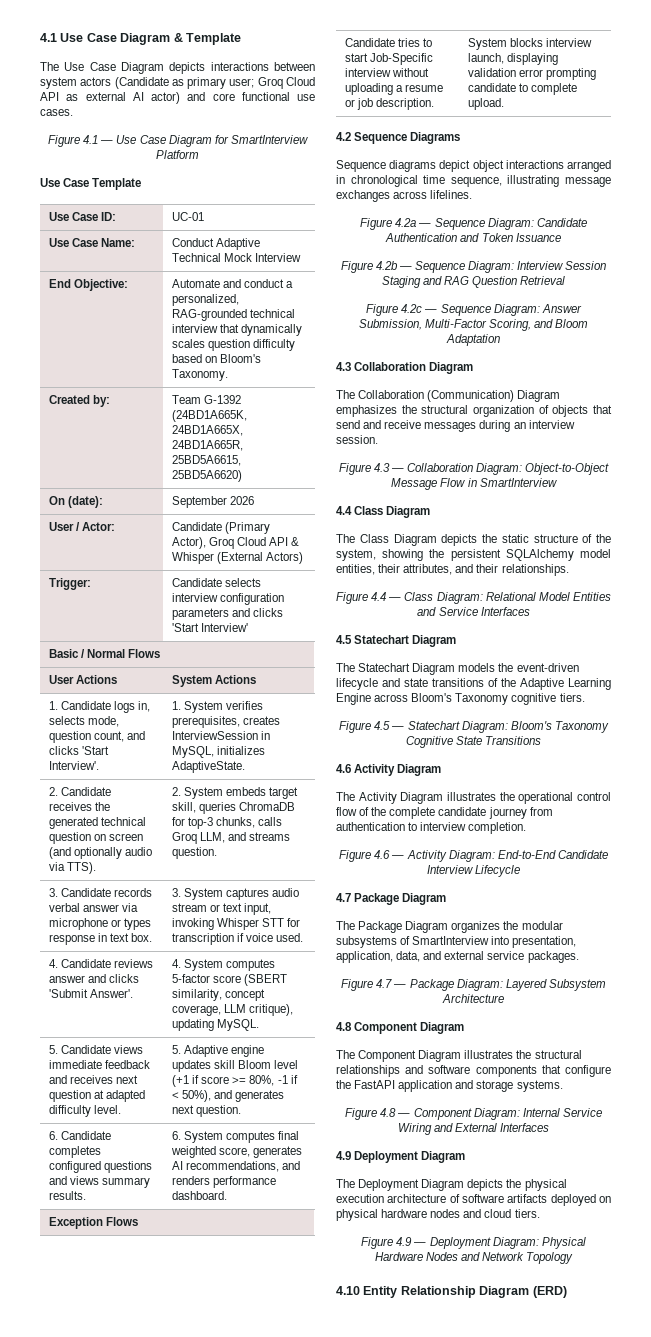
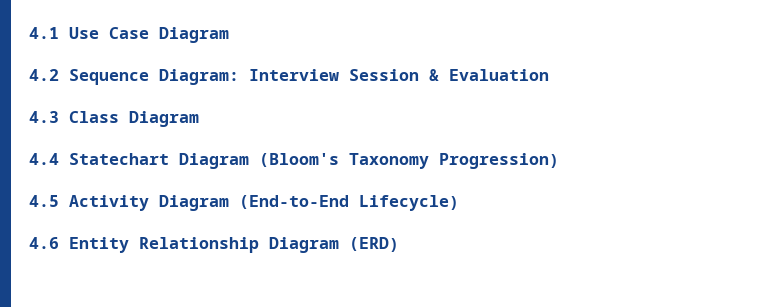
- 4.1 Use Case Diagram & Template
- The Use Case Diagram depicts interactions between system actors (Candidate as primary user; Groq Cloud API as external AI actor) and core functional use cases.
- Figure 4.1 — Use Case Diagram for SmartInterview Platform
- Use Case Template
- Use Case ID: | UC-01
- Use Case Name: | Conduct Adaptive Technical Mock Interview
- End Objective: | Automate and conduct a personalized, RAG-grounded technical interview that dynamically scales question difficulty based on Bloom's Taxonomy.
- Created by: | Team G-1392 (24BD1A665K, 24BD1A665X, 24BD1A665R, 25BD5A6615, 25BD5A6620)
- On (date): | September 2026
- User / Actor: | Candidate (Primary Actor), Groq Cloud API & Whisper (External Actors)
- Trigger: | Candidate selects interview configuration parameters and clicks 'Start Interview'
- Basic / Normal Flows
- User Actions | System Actions
- 1. Candidate logs in, selects mode, question count, and clicks 'Start Interview'. | 1. System verifies prerequisites, creates InterviewSession in MySQL, initializes AdaptiveState.
- 2. Candidate receives the generated technical question on screen (and optionally audio via TTS). | 2. System embeds target skill, queries ChromaDB for top-3 chunks, calls Groq LLM, and streams question.
- 3. Candidate records verbal answer via microphone or types response in text box. | 3. System captures audio stream or text input, invoking Whisper STT for transcription if voice used.
- 4. Candidate reviews answer and clicks 'Submit Answer'. | 4. System computes 5-factor score (SBERT similarity, concept coverage, LLM critique), updating MySQL.
- 5. Candidate views immediate feedback and receives next question at adapted difficulty level. | 5. Adaptive engine updates skill Bloom level (+1 if score >= 80%, -1 if < 50%), and generates next question.
- 6. Candidate completes configured questions and views summary results. | 6. System computes final weighted score, generates AI recommendations, and renders performance dashboard.
- Exception Flows
- Candidate tries to start Job-Specific interview without uploading a resume or job description. | System blocks interview launch, displaying validation error prompting candidate to complete upload.
- 4.2 Sequence Diagrams
- Sequence diagrams depict object interactions arranged in chronological time sequence, illustrating message exchanges across lifelines.
- Figure 4.2a — Sequence Diagram: Candidate Authentication and Token Issuance
- Figure 4.2b — Sequence Diagram: Interview Session Staging and RAG Question Retrieval
- Figure 4.2c — Sequence Diagram: Answer Submission, Multi-Factor Scoring, and Bloom Adaptation
- 4.3 Collaboration Diagram
- The Collaboration (Communication) Diagram emphasizes the structural organization of objects that send and receive messages during an interview session.
- Figure 4.3 — Collaboration Diagram: Object-to-Object Message Flow in SmartInterview
- 4.4 Class Diagram
- The Class Diagram depicts the static structure of the system, showing the persistent SQLAlchemy model entities, their attributes, and their relationships.
- Figure 4.4 — Class Diagram: Relational Model Entities and Service Interfaces
- 4.5 Statechart Diagram
- The Statechart Diagram models the event-driven lifecycle and state transitions of the Adaptive Learning Engine across Bloom's Taxonomy cognitive tiers.
- Figure 4.5 — Statechart Diagram: Bloom's Taxonomy Cognitive State Transitions
- 4.6 Activity Diagram
- The Activity Diagram illustrates the operational control flow of the complete candidate journey from authentication to interview completion.
- Figure 4.6 — Activity Diagram: End-to-End Candidate Interview Lifecycle
- 4.7 Package Diagram
- The Package Diagram organizes the modular subsystems of SmartInterview into presentation, application, data, and external service packages.
- Figure 4.7 — Package Diagram: Layered Subsystem Architecture
- 4.8 Component Diagram
- The Component Diagram illustrates the structural relationships and software components that configure the FastAPI application and storage systems.
- Figure 4.8 — Component Diagram: Internal Service Wiring and External Interfaces
- 4.9 Deployment Diagram
- The Deployment Diagram depicts the physical execution architecture of software artifacts deployed on physical hardware nodes and cloud tiers.
- Figure 4.9 — Deployment Diagram: Physical Hardware Nodes and Network Topology
- 4.10 Entity Relationship Diagram (ERD)
+ 4.1 Use Case Diagram
+ 4.2 Sequence Diagram: Interview Session & Evaluation
+ 4.3 Class Diagram
+ 4.4 Statechart Diagram (Bloom's Taxonomy Progression)
+ 4.5 Activity Diagram (End-to-End Lifecycle)
+ 4.6 Entity Relationship Diagram (ERD)

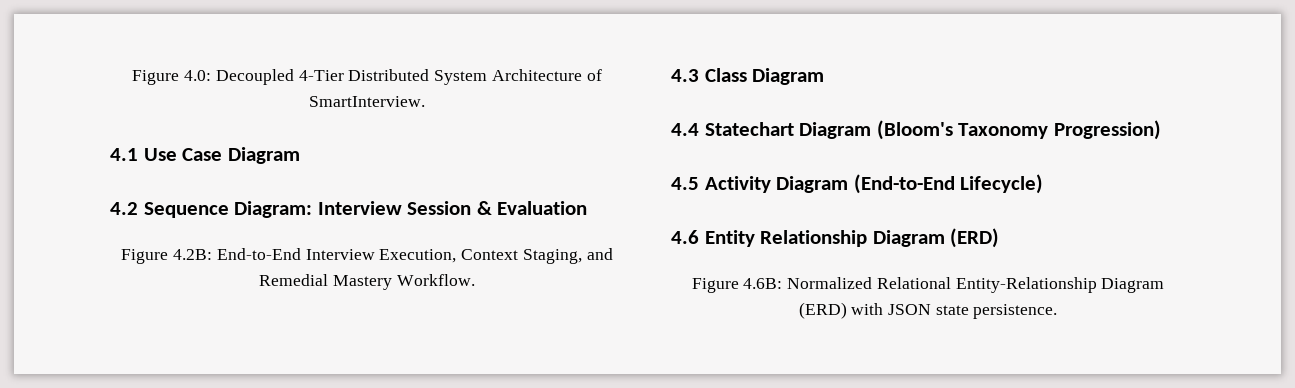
+ Figure 4.0: Decoupled 4-Tier Distributed System Architecture of SmartInterview.
+ Figure 4.2B: End-to-End Interview Execution, Context Staging, and Remedial Mastery Workflow.
+ Figure 4.6B: Normalized Relational Entity-Relationship Diagram (ERD) with JSON state persistence.

